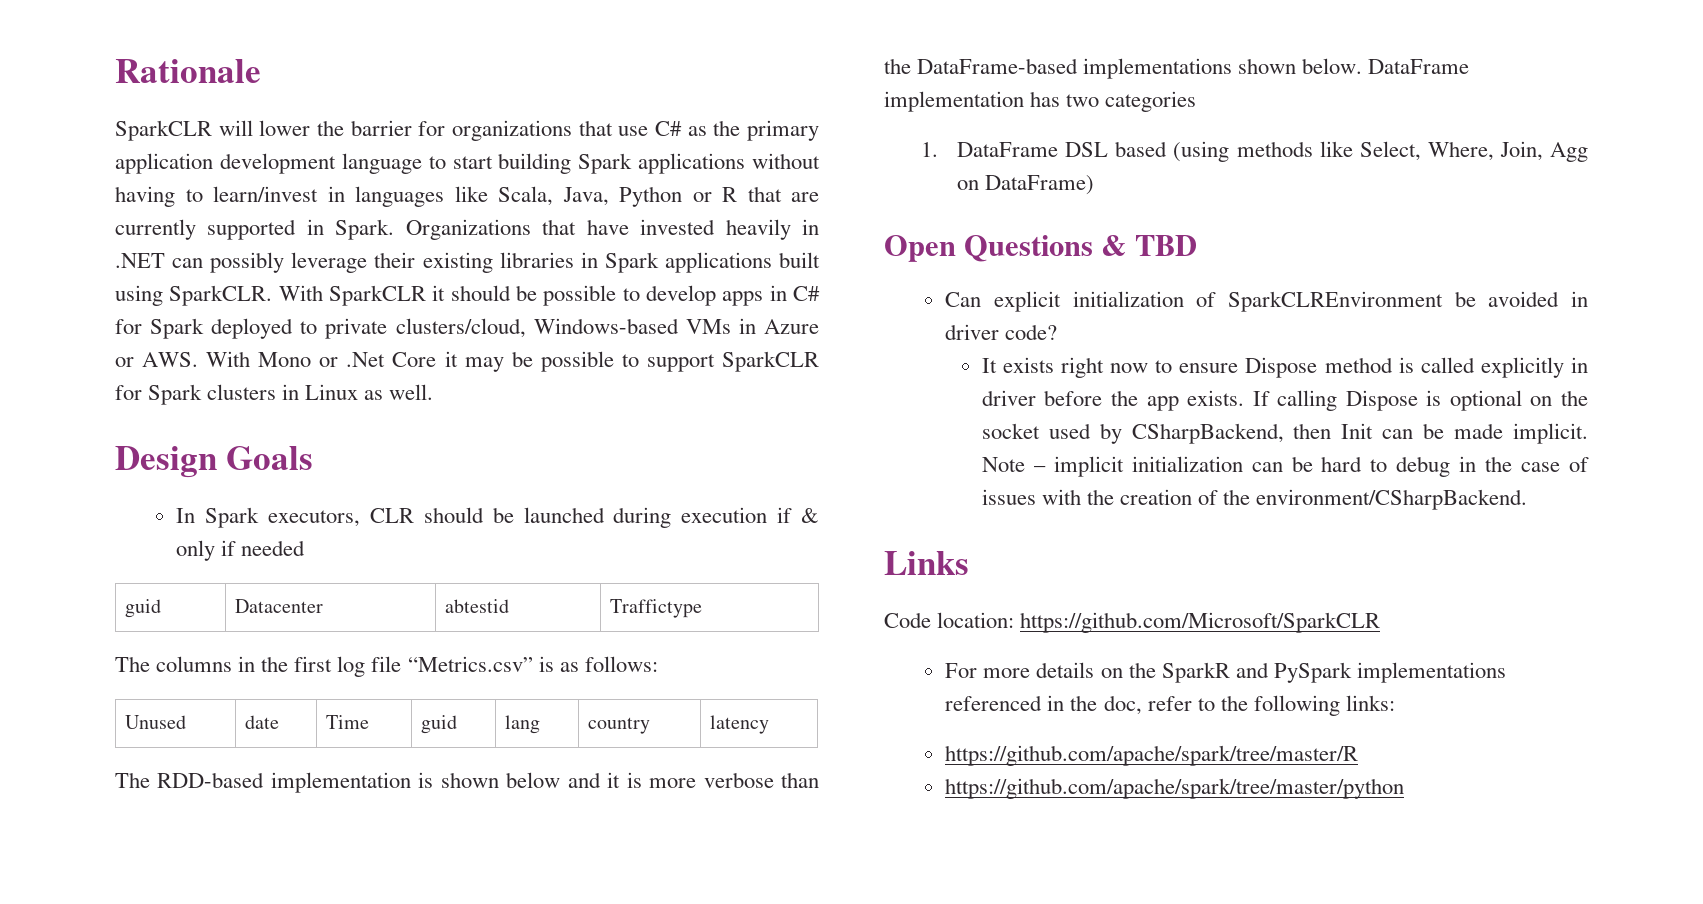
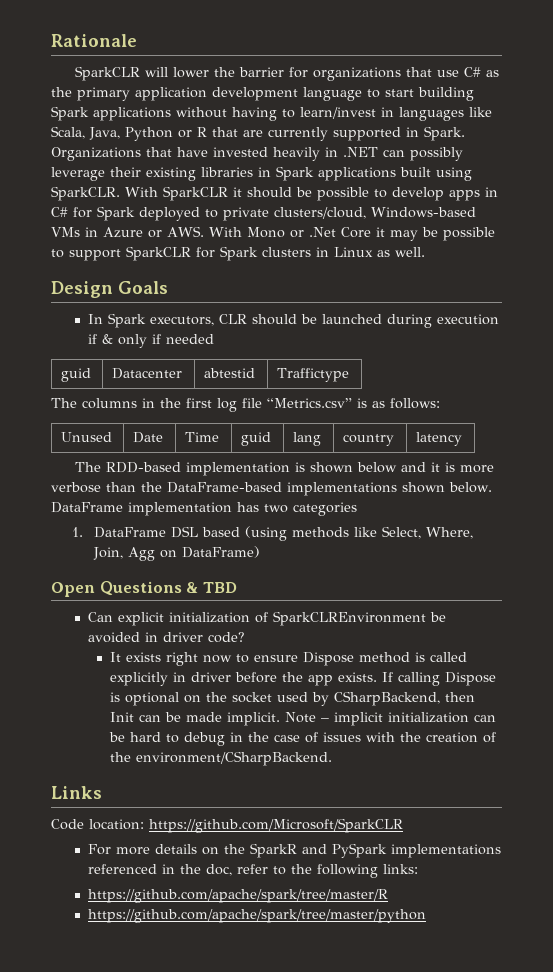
- Unused | date | Time | guid | lang | country | latency
+ Unused | Date | Time | guid | lang | country | latency

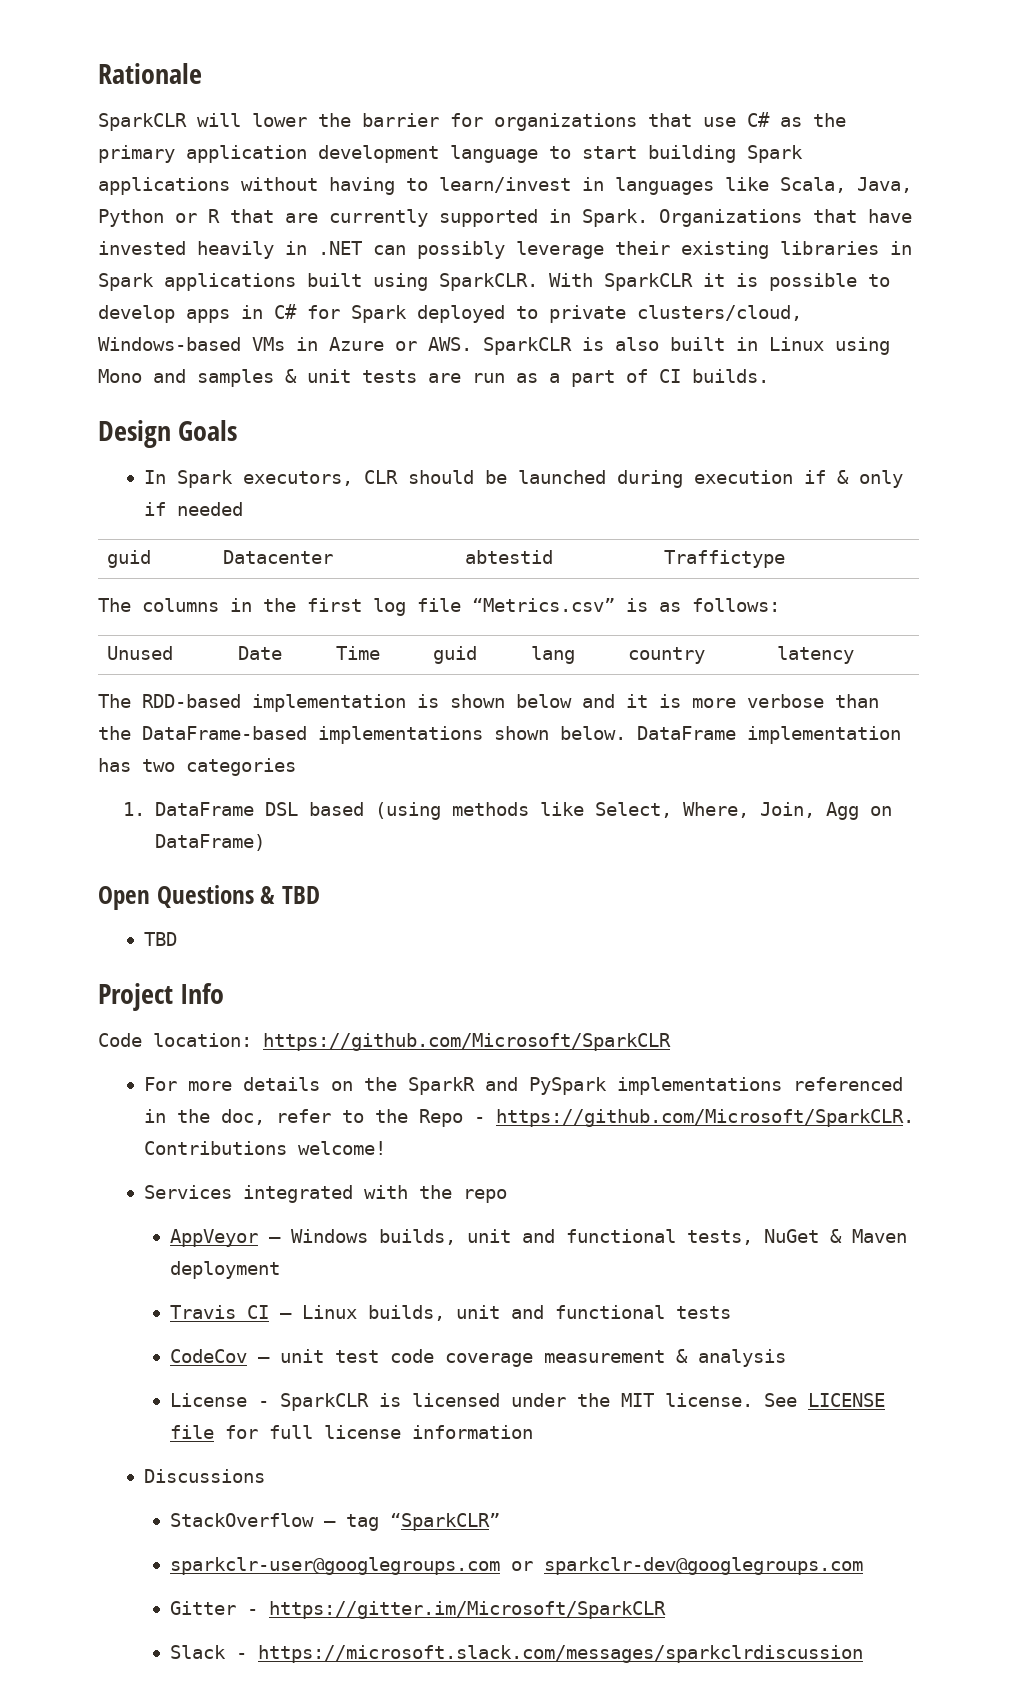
- With SparkCLR it should be possible to develop apps in C# for Spark deployed to private clusters/cloud, Windows-based VMs in Azure or AWS. With Mono or .Net Core it may be possible to support SparkCLR for Spark clusters in Linux as well.
+ With SparkCLR it is possible to develop apps in C# for Spark deployed to private clusters/cloud, Windows-based VMs in Azure or AWS. SparkCLR is also built in Linux using Mono and samples & unit tests are run as a part of CI builds.
  Open Questions & TBD
- Can explicit initialization of SparkCLREnvironment be avoided in driver code?
- It exists right now to ensure Dispose method is called explicitly in driver before the app exists. If calling Dispose is optional on the socket used by CSharpBackend, then Init can be made implicit. Note – implicit initialization can be hard to debug in the case of issues with the creation of the environment/CSharpBackend.
- Links
+ TBD
+ Project Info
- For more details on the SparkR and PySpark implementations referenced in the doc, refer to the following links:
- https://github.com/apache/spark/tree/master/R
- https://github.com/apache/spark/tree/master/python
+ For more details on the SparkR and PySpark implementations referenced in the doc, refer to the Repo - https://github.com/Microsoft/SparkCLR. Contributions welcome!
+ Services integrated with the repo
+ AppVeyor – Windows builds, unit and functional tests, NuGet & Maven deployment
+ Travis CI – Linux builds, unit and functional tests
+ CodeCov – unit test code coverage measurement & analysis
+ License - SparkCLR is licensed under the MIT license. See LICENSE file for full license information
+ Discussions
+ StackOverflow – tag “SparkCLR”
+ sparkclr-user@googlegroups.com or sparkclr-dev@googlegroups.com
+ Gitter - https://gitter.im/Microsoft/SparkCLR
+ Slack - https://microsoft.slack.com/messages/sparkclrdiscussion

